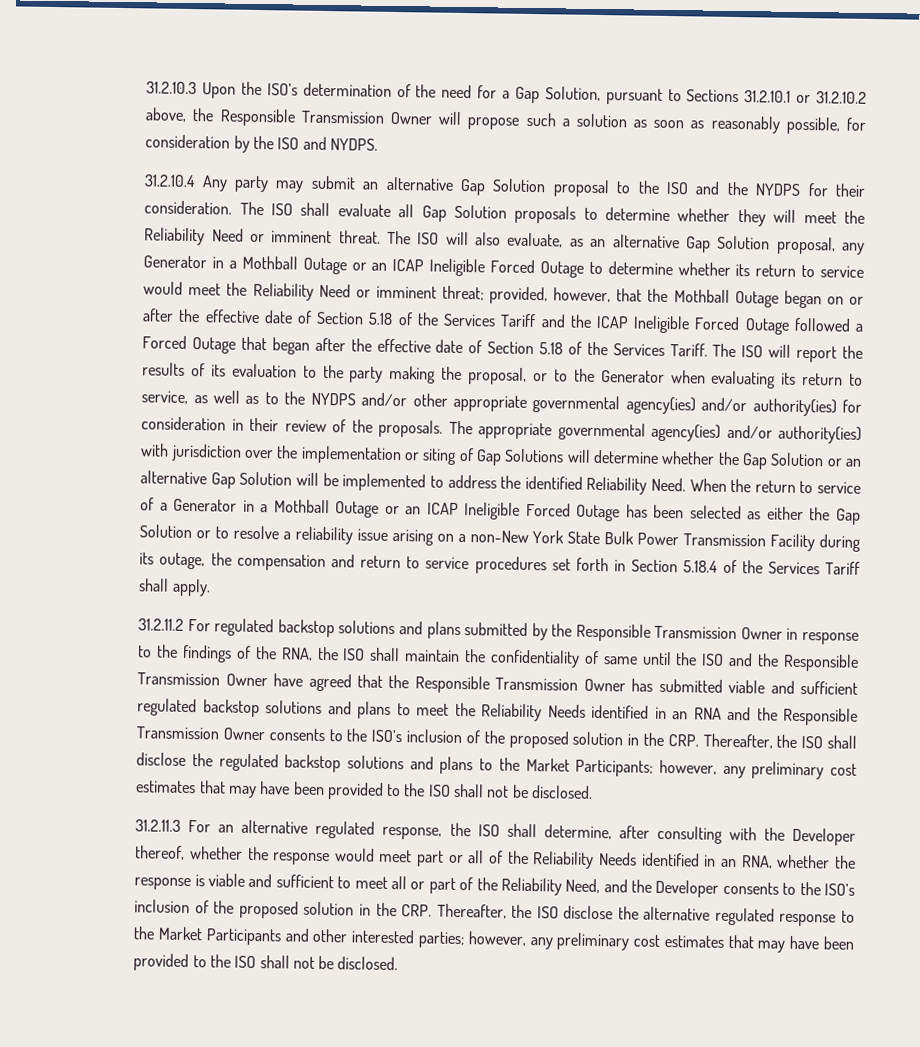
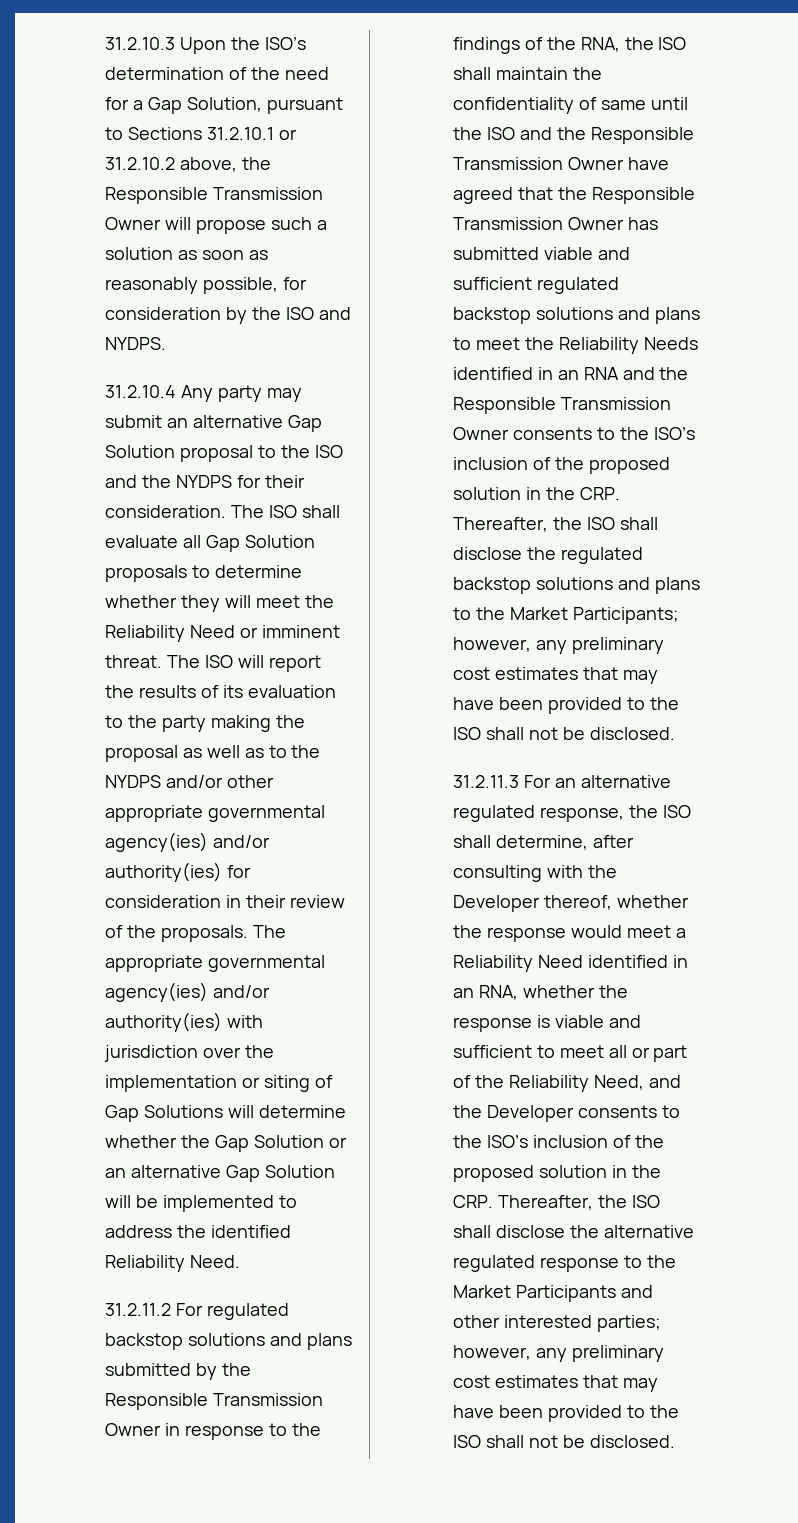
- The ISO will also evaluate, as an alternative Gap Solution proposal, any Generator in a Mothball Outage or an ICAP Ineligible Forced Outage to determine whether its return to service would meet the Reliability Need or imminent threat; provided, however, that the Mothball Outage began on or after the effective date of Section 5.18 of the Services Tariff and the ICAP Ineligible Forced Outage followed a Forced Outage that began after the effective date of Section 5.18 of the Services Tariff. The ISO will report the results of its evaluation to the party making the proposal, or to the Generator when evaluating its return to service, as well as to the NYDPS and/or other appropriate governmental agency(ies) and/or authority(ies) for consideration in their review of the proposals.
+ The ISO will report the results of its evaluation to the party making the proposal as well as to the NYDPS and/or other appropriate governmental agency(ies) and/or authority(ies) for consideration in their review of the proposals.
- When the return to service of a Generator in a Mothball Outage or an ICAP Ineligible Forced Outage has been selected as either the Gap Solution or to resolve a reliability issue arising on a non-New York State Bulk Power Transmission Facility during its outage, the compensation and return to service procedures set forth in Section 5.18.4 of the Services Tariff shall apply.
- 31.2.11.3 For an alternative regulated response, the ISO shall determine, after consulting with the Developer thereof, whether the response would meet part or all of the Reliability Needs identified in an RNA, whether the response is viable and sufficient to meet all or part of the Reliability Need, and the Developer consents to the ISO’s inclusion of the proposed solution in the CRP. Thereafter, the ISO disclose the alternative regulated response to the Market Participants and other interested parties;
+ 31.2.11.3 For an alternative regulated response, the ISO shall determine, after consulting with the Developer thereof, whether the response would meet a Reliability Need identified in an RNA, whether the response is viable and sufficient to meet all or part of the Reliability Need, and the Developer consents to the ISO’s inclusion of the proposed solution in the CRP. Thereafter, the ISO shall disclose the alternative regulated response to the Market Participants and other interested parties;

